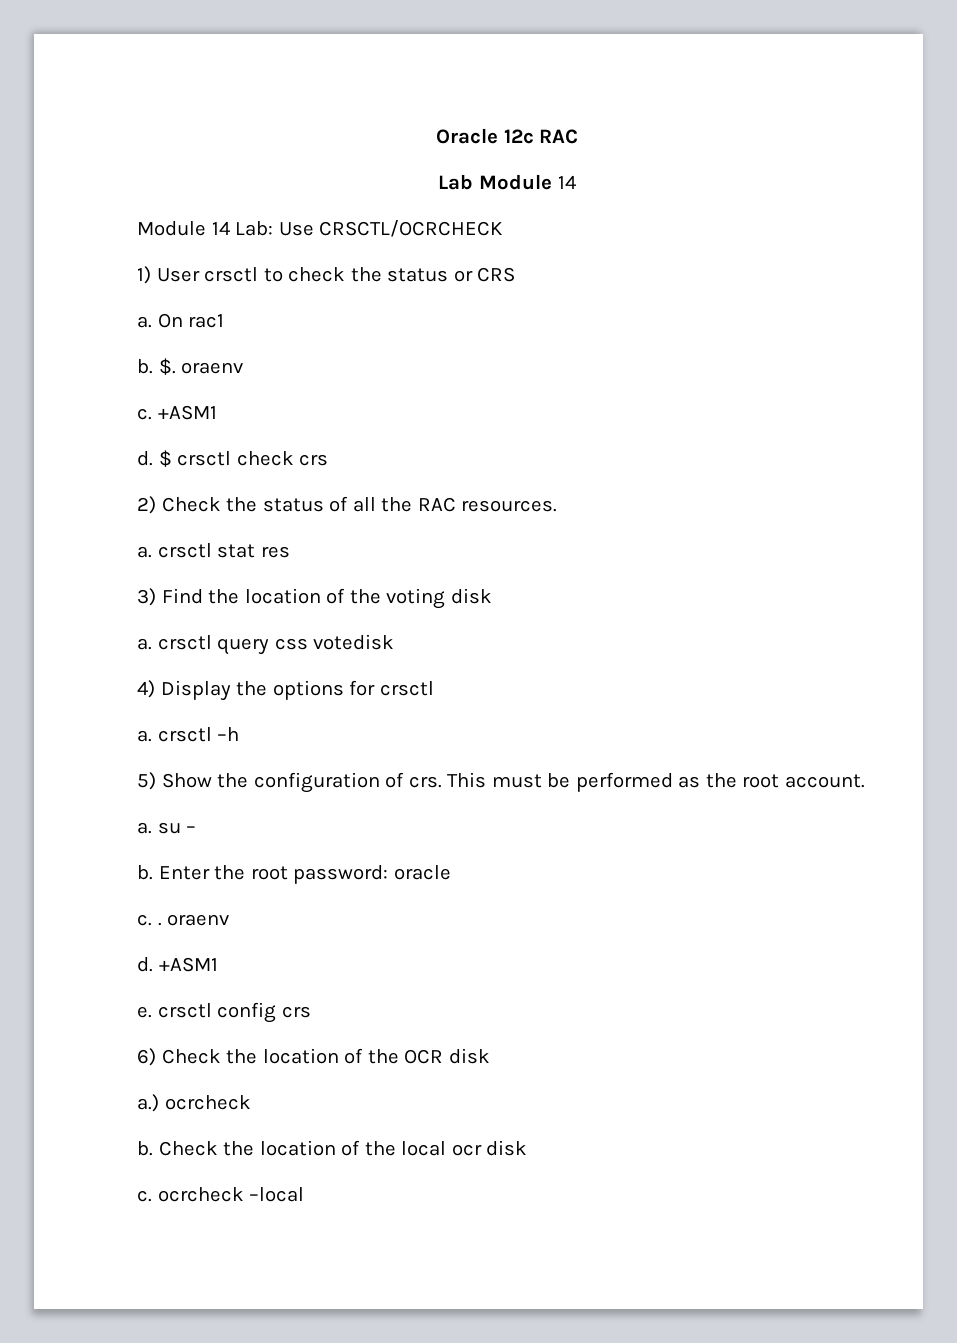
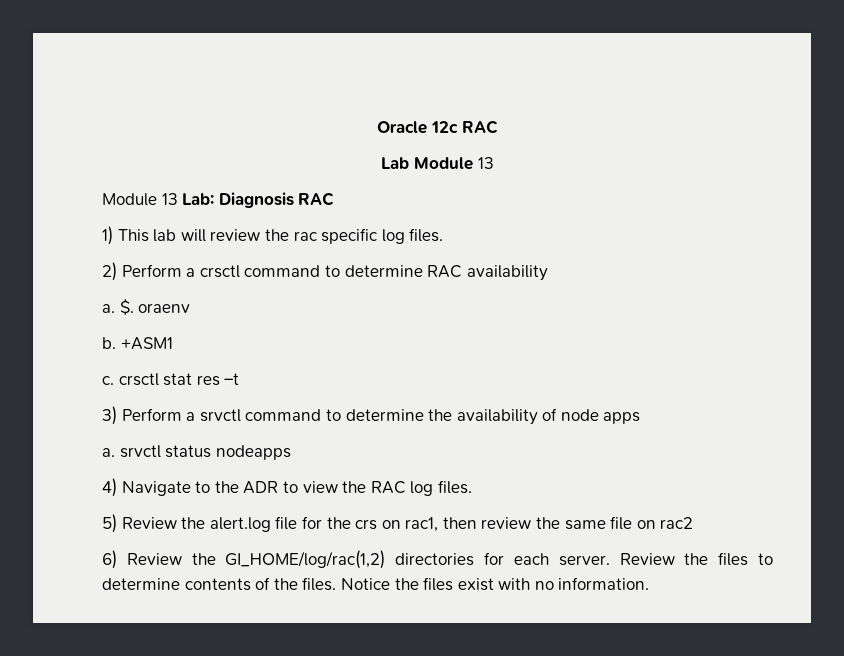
- Lab Module 14
- Module 14 Lab: Use CRSCTL/OCRCHECK
- 1) User crsctl to check the status or CRS
- a. On rac1
- b.
+ Lab Module 13
+ Module 13 Lab: Diagnosis RAC
+ 1) This lab will review the rac specific log files.
+ 2) Perform a crsctl command to determine RAC availability
+ a.
- c. +ASM1
- d. $ crsctl check crs
- 2) Check the status of all the RAC resources.
- a. crsctl stat res
+ b. +ASM1
+ c. crsctl stat res –t
- 3) Find the location of the voting disk
- a. crsctl query css votedisk
- 4) Display the options for crsctl
- a. crsctl –h
- 5) Show the configuration of crs. This must be performed as the root account.
- a. su –
- b. Enter the root password: oracle
- c. . oraenv
- d. +ASM1
- e. crsctl config crs
- 6) Check the location of the OCR disk
- a.) ocrcheck
- b. Check the location of the local ocr disk
- c. ocrcheck –local
+ 3) Perform a srvctl command to determine the availability of node apps
+ a. srvctl status nodeapps
+ 4) Navigate to the ADR to view the RAC log files.
+ 5) Review the alert.log file for the crs on rac1, then review the same file on rac2
+ 6) Review the GI_HOME/log/rac(1,2) directories for each server. Review the files to determine contents of the files. Notice the files exist with no information.

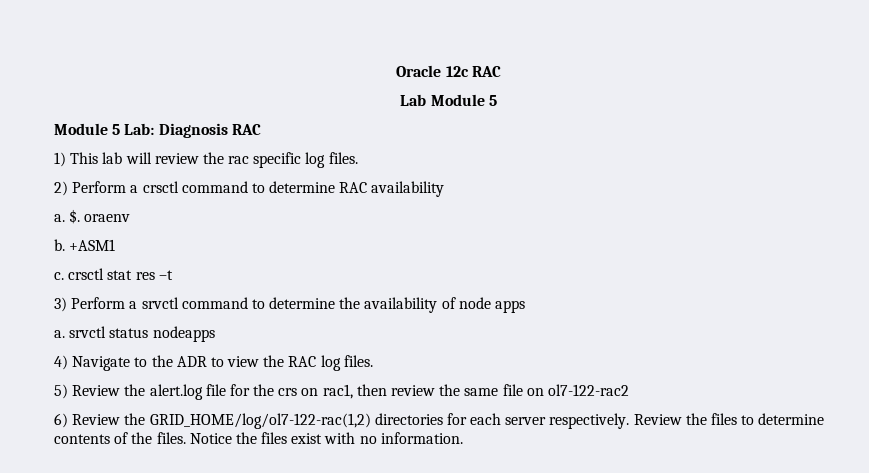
- Lab Module 13
- Module 13 Lab: Diagnosis RAC
+ Lab Module 5
+ Module 5 Lab: Diagnosis RAC
- 5) Review the alert.log file for the crs on rac1, then review the same file on rac2
+ 5) Review the alert.log file for the crs on rac1, then review the same file on ol7-122-rac2
- 6) Review the GI_HOME/log/rac(1,2) directories for each server.
+ 6) Review the GRID_HOME/log/ol7-122-rac(1,2) directories for each server respectively.

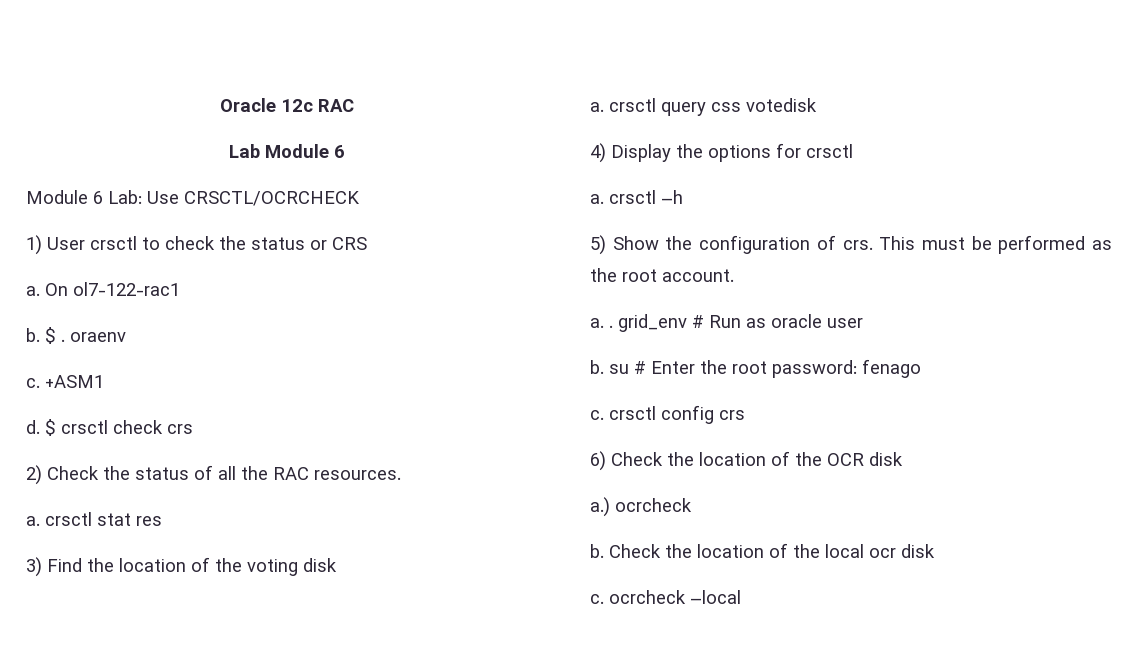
- Lab Module 5
- Module 5 Lab: Diagnosis RAC
- 1) This lab will review the rac specific log files.
- 2) Perform a crsctl command to determine RAC availability
- a. $. oraenv
- b. +ASM1
- c. crsctl stat res –t
- 3) Perform a srvctl command to determine the availability of node apps
- a. srvctl status nodeapps
- 4) Navigate to the ADR to view the RAC log files.
- 5) Review the alert.log file for the crs on rac1, then review the same file on ol7-122-rac2
- 6) Review the GRID_HOME/log/ol7-122-rac(1,2) directories for each server respectively. Review the files to determine contents of the files. Notice the files exist with no information.
+ Lab Module 6
+ Module 6 Lab: Use CRSCTL/OCRCHECK
+ 1) User crsctl to check the status or CRS
+ a. On ol7-122-rac1
+ b. $ . oraenv
+ c. +ASM1
+ d. $ crsctl check crs
+ 2) Check the status of all the RAC resources.
+ a. crsctl stat res
+ 3) Find the location of the voting disk
+ a. crsctl query css votedisk
+ 4) Display the options for crsctl
+ a. crsctl –h
+ 5) Show the configuration of crs. This must be performed as the root account.
+ a. . grid_env # Run as oracle user
+ b. su # Enter the root password: fenago
+ c. crsctl config crs
+ 6) Check the location of the OCR disk
+ a.) ocrcheck
+ b. Check the location of the local ocr disk
+ c. ocrcheck –local

